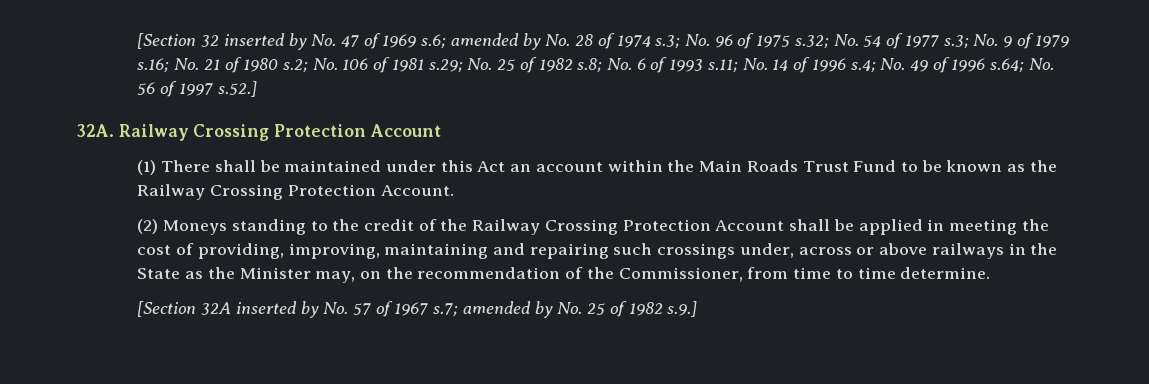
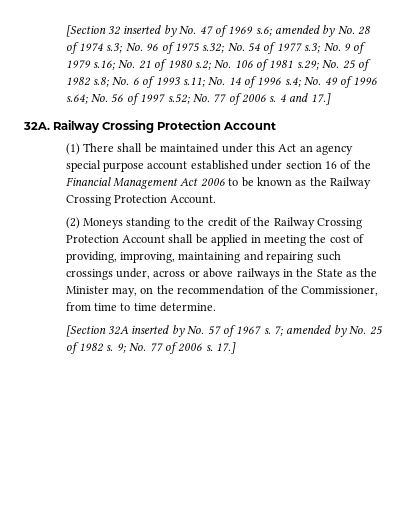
- No. 56 of 1997 s.52.]
+ No. 56 of 1997 s.52; No. 77 of 2006 s. 4 and 17.]
- (1) There shall be maintained under this Act an account within the Main Roads Trust Fund to be known as the Railway Crossing Protection Account.
+ (1) There shall be maintained under this Act an agency special purpose account established under section 16 of the Financial Management Act 2006 to be known as the Railway Crossing Protection Account.
- [Section 32A inserted by No. 57 of 1967 s.7; amended by No. 25 of 1982 s.9.]
+ [Section 32A inserted by No. 57 of 1967 s. 7; amended by No. 25 of 1982 s. 9; No. 77 of 2006 s. 17.]

